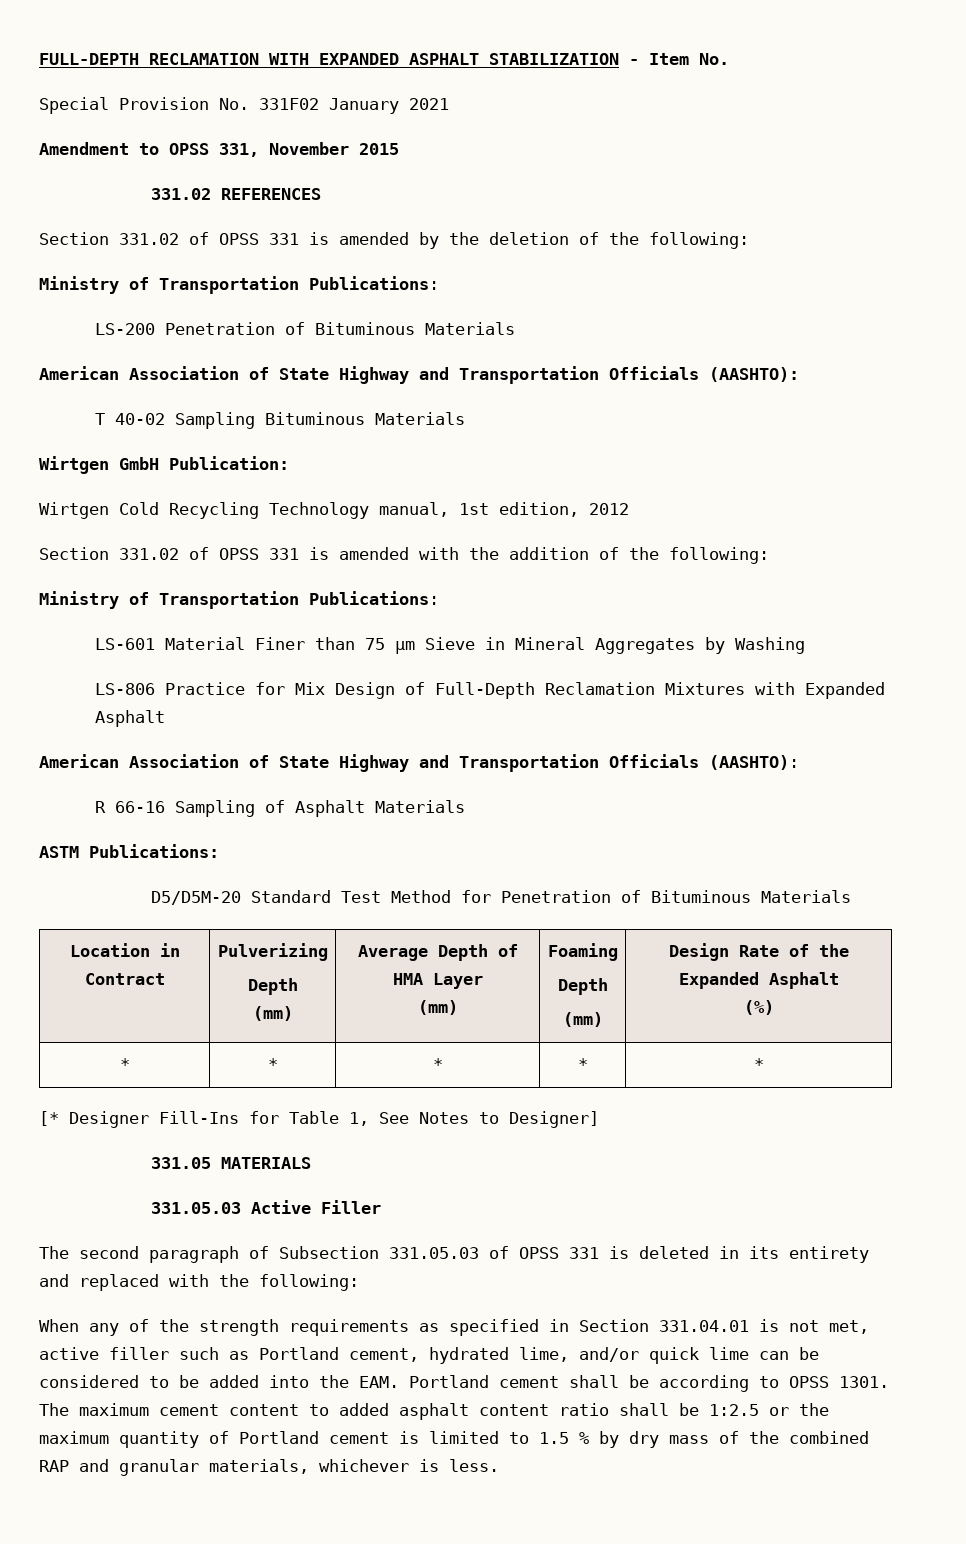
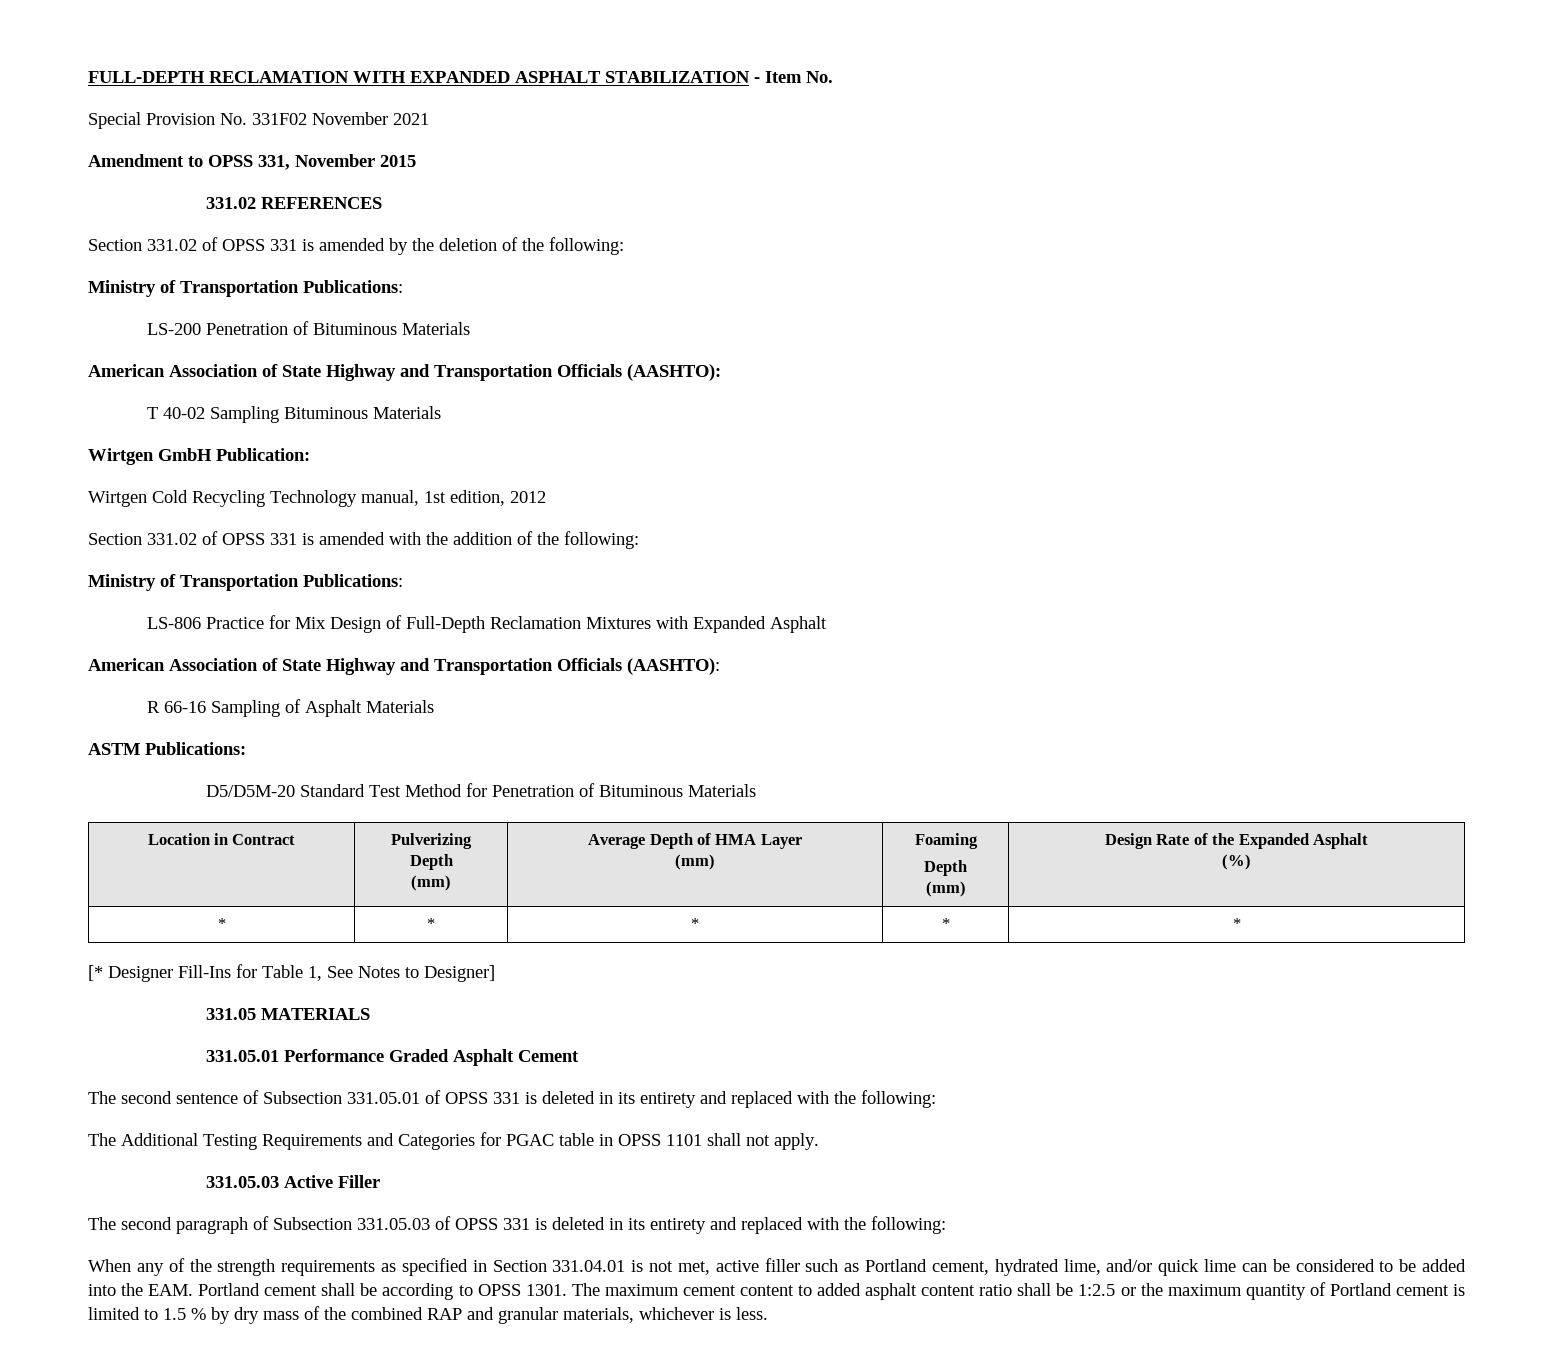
- Special Provision No. 331F02 January 2021
+ Special Provision No. 331F02 November 2021
- LS-601 Material Finer than 75 µm Sieve in Mineral Aggregates by Washing
+ 331.05.01 Performance Graded Asphalt Cement
+ The second sentence of Subsection 331.05.01 of OPSS 331 is deleted in its entirety and replaced with the following:
+ The Additional Testing Requirements and Categories for PGAC table in OPSS 1101 shall not apply.

